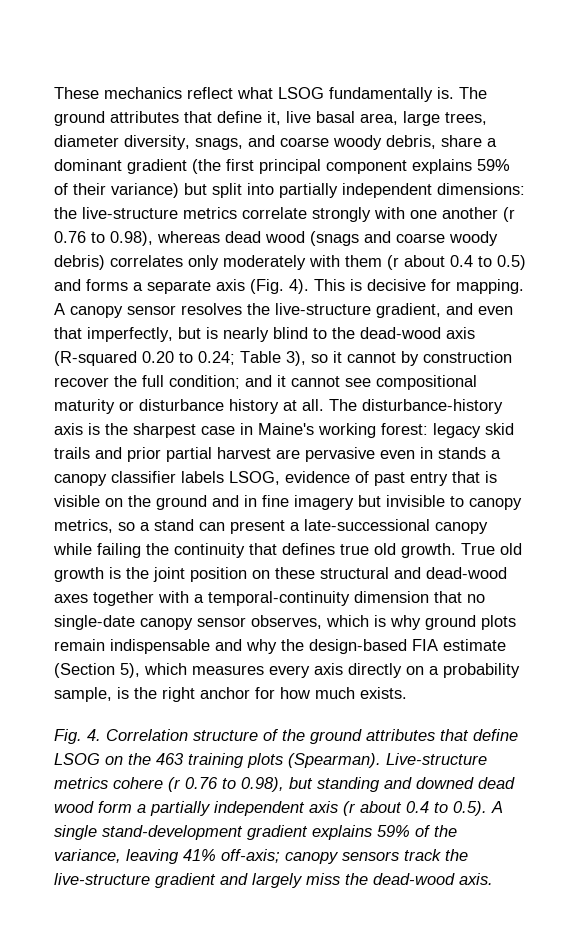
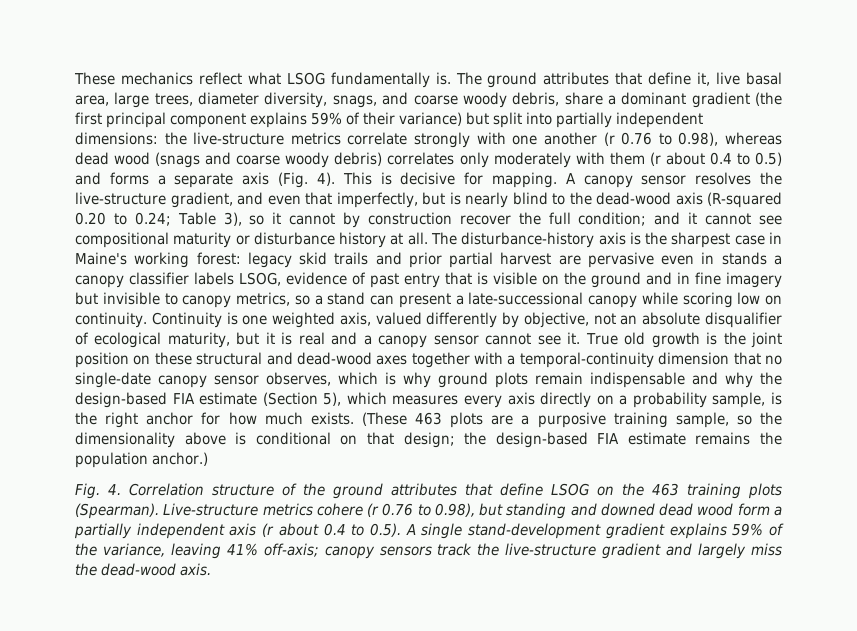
- The disturbance-history axis is the sharpest case in Maine's working forest: legacy skid trails and prior partial harvest are pervasive even in stands a canopy classifier labels LSOG, evidence of past entry that is visible on the ground and in fine imagery but invisible to canopy metrics, so a stand can present a late-successional canopy while failing the continuity that defines true old growth.
+ The disturbance-history axis is the sharpest case in Maine's working forest: legacy skid trails and prior partial harvest are pervasive even in stands a canopy classifier labels LSOG, evidence of past entry that is visible on the ground and in fine imagery but invisible to canopy metrics, so a stand can present a late-successional canopy while scoring low on continuity. Continuity is one weighted axis, valued differently by objective, not an absolute disqualifier of ecological maturity, but it is real and a canopy sensor cannot see it.
+ (These 463 plots are a purposive training sample, so the dimensionality above is conditional on that design; the design-based FIA estimate remains the population anchor.)

